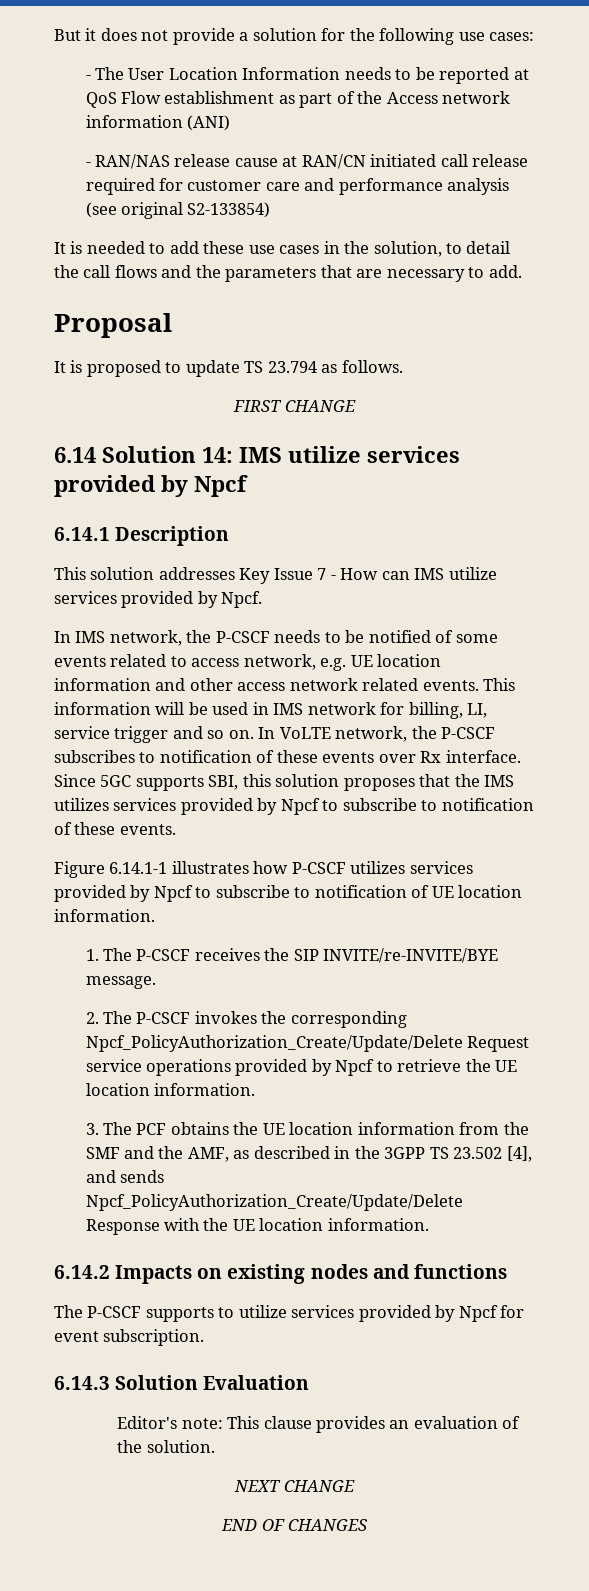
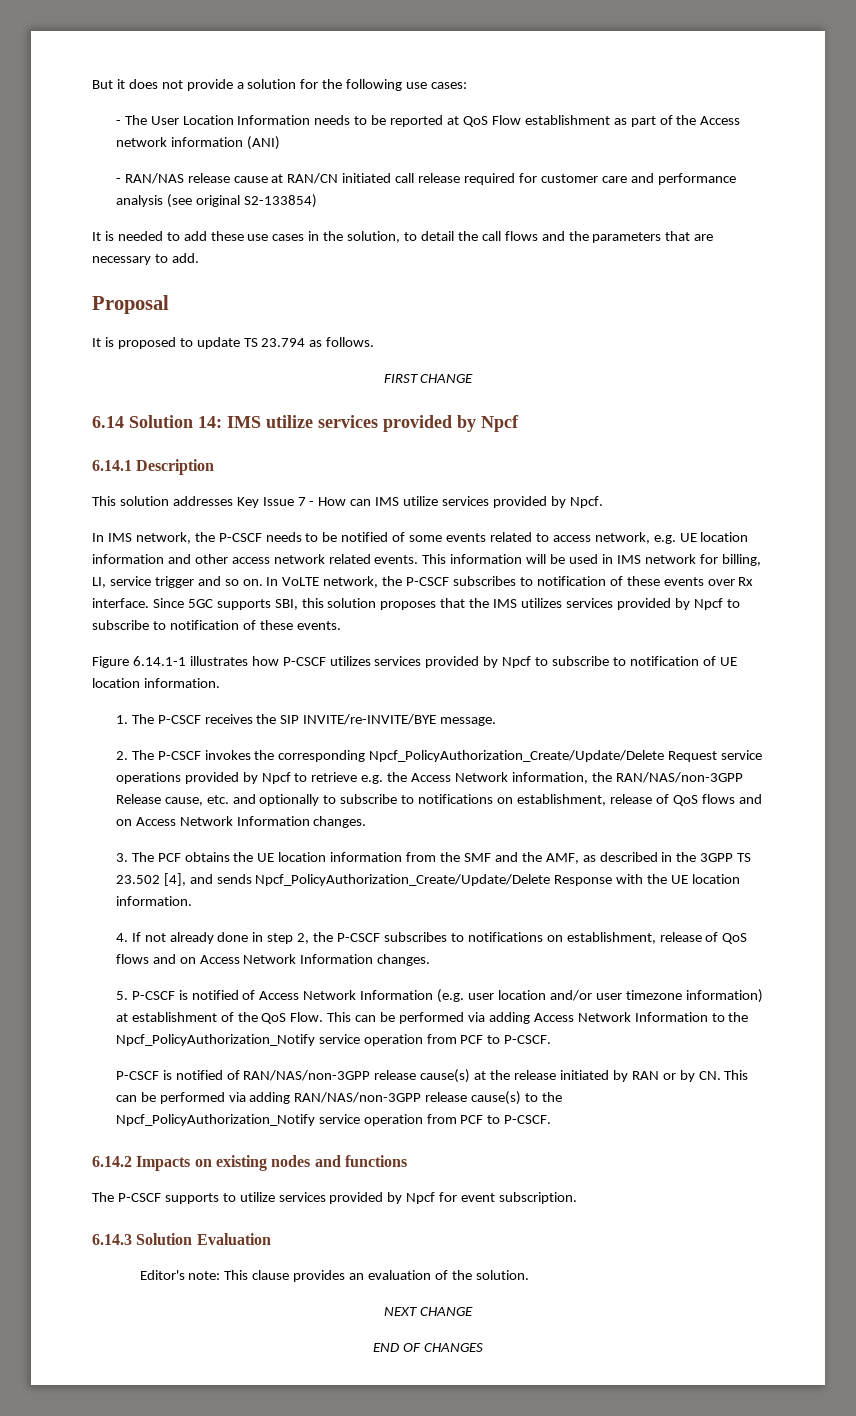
- 2. The P-CSCF invokes the corresponding Npcf_PolicyAuthorization_Create/Update/Delete Request service operations provided by Npcf to retrieve the UE location information.
+ 2. The P-CSCF invokes the corresponding Npcf_PolicyAuthorization_Create/Update/Delete Request service operations provided by Npcf to retrieve e.g. the Access Network information, the RAN/NAS/non-3GPP Release cause, etc. and optionally to subscribe to notifications on establishment, release of QoS flows and on Access Network Information changes.
+ 4. If not already done in step 2, the P-CSCF subscribes to notifications on establishment, release of QoS flows and on Access Network Information changes.
+ 5. P-CSCF is notified of Access Network Information (e.g. user location and/or user timezone information) at establishment of the QoS Flow. This can be performed via adding Access Network Information to the Npcf_PolicyAuthorization_Notify service operation from PCF to P-CSCF.
+ P-CSCF is notified of RAN/NAS/non-3GPP release cause(s) at the release initiated by RAN or by CN. This can be performed via adding RAN/NAS/non-3GPP release cause(s) to the Npcf_PolicyAuthorization_Notify service operation from PCF to P-CSCF.

